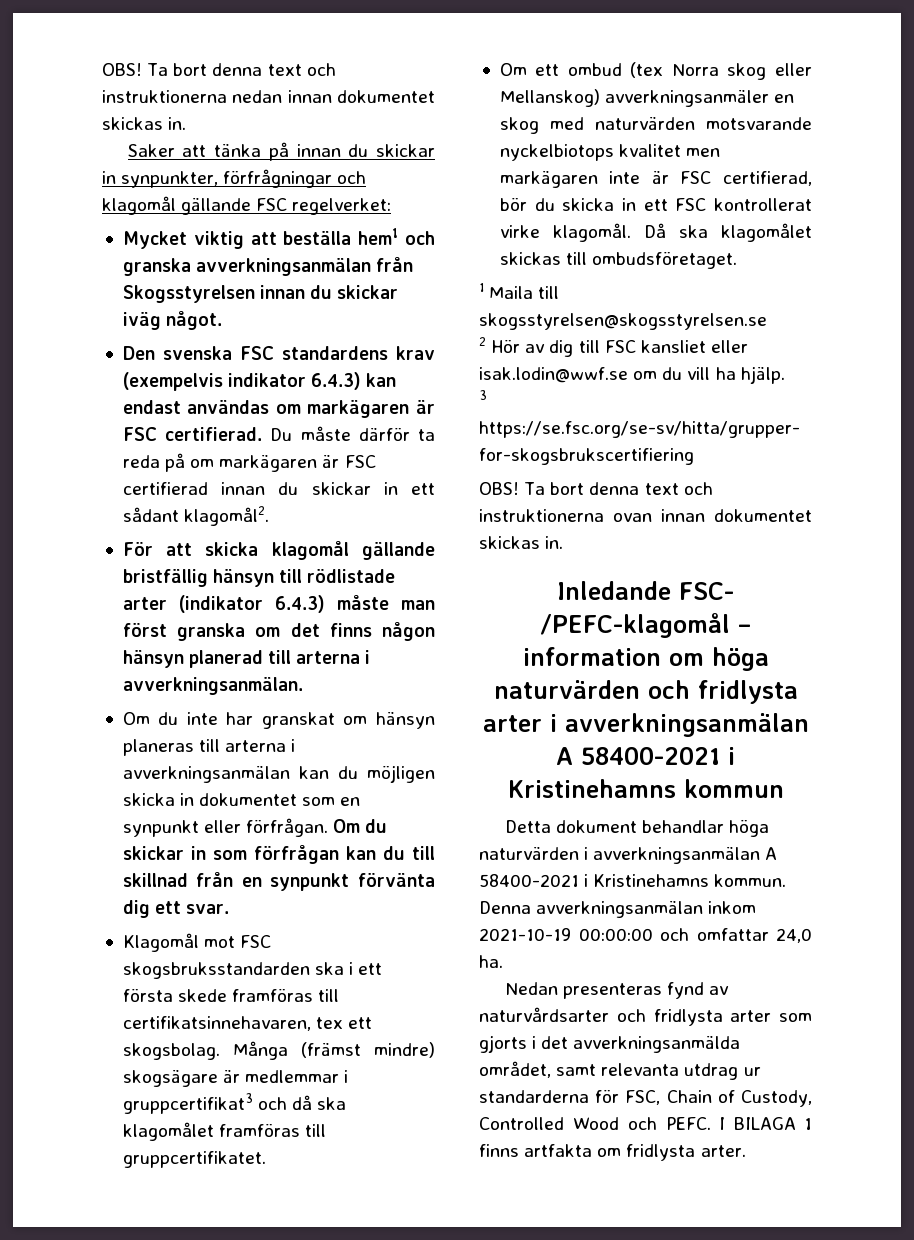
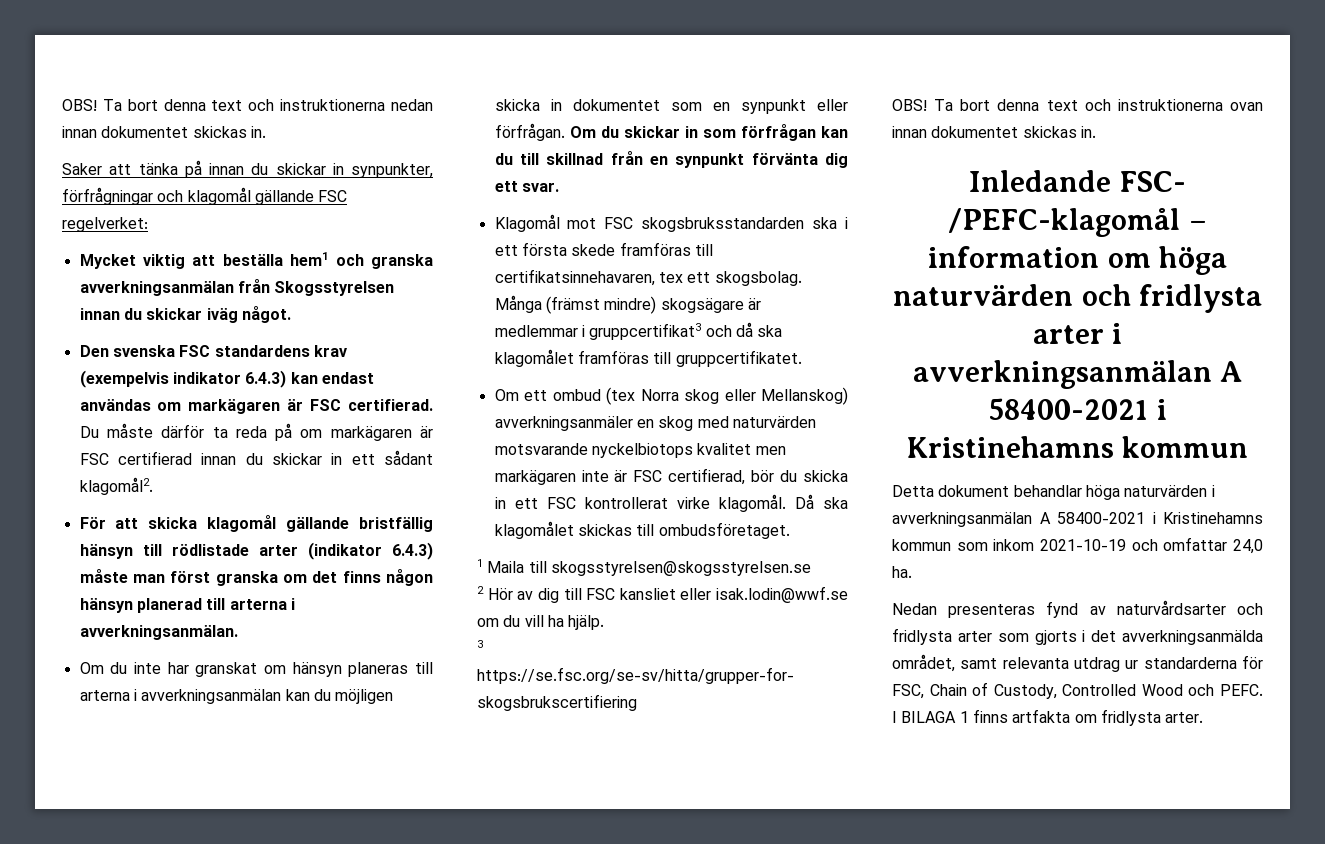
- Detta dokument behandlar höga naturvärden i avverkningsanmälan A 58400-2021 i Kristinehamns kommun. Denna avverkningsanmälan inkom 2021-10-19 00:00:00 och omfattar 24,0 ha.
+ Detta dokument behandlar höga naturvärden i avverkningsanmälan A 58400-2021 i Kristinehamns kommun som inkom 2021-10-19 och omfattar 24,0 ha.

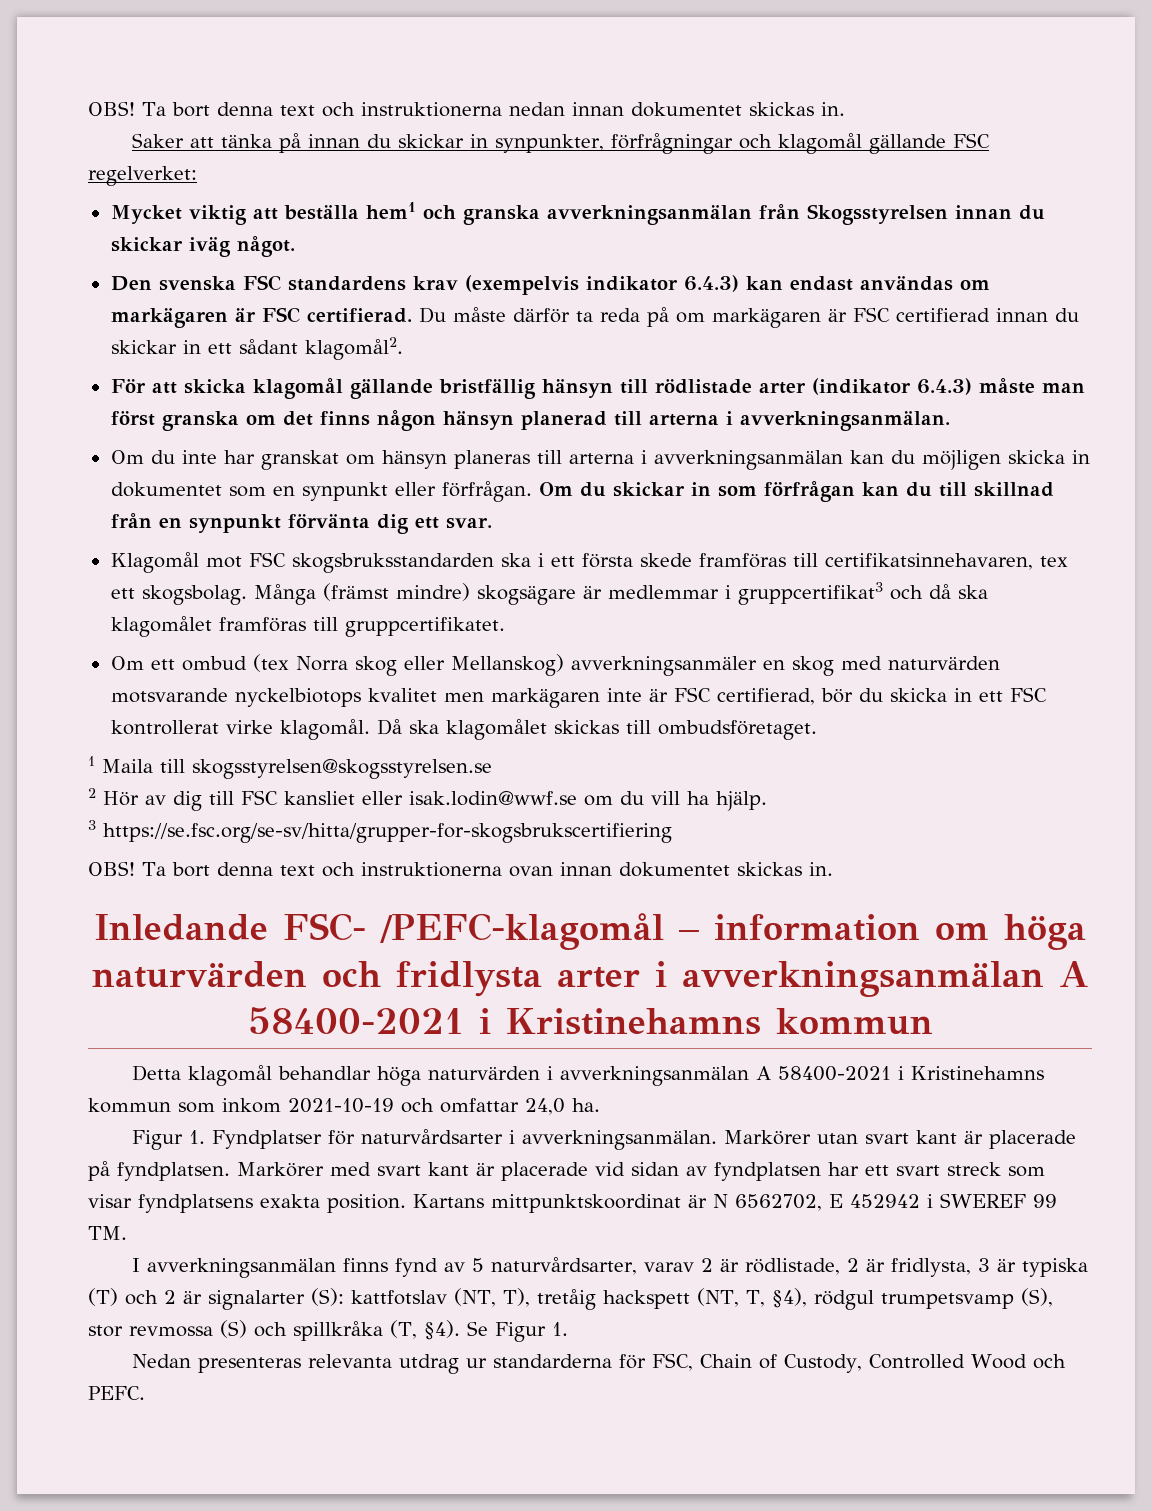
- Detta dokument behandlar höga naturvärden i avverkningsanmälan A 58400-2021 i Kristinehamns kommun som inkom 2021-10-19 och omfattar 24,0 ha.
+ Detta klagomål behandlar höga naturvärden i avverkningsanmälan A 58400-2021 i Kristinehamns kommun som inkom 2021-10-19 och omfattar 24,0 ha.
- Nedan presenteras fynd av naturvårdsarter och fridlysta arter som gjorts i det avverkningsanmälda området, samt relevanta utdrag ur standarderna för FSC, Chain of Custody, Controlled Wood och PEFC. I BILAGA 1 finns artfakta om fridlysta arter.
+ Figur 1. Fyndplatser för naturvårdsarter i avverkningsanmälan. Markörer utan svart kant är placerade på fyndplatsen. Markörer med svart kant är placerade vid sidan av fyndplatsen har ett svart streck som visar fyndplatsens exakta position. Kartans mittpunktskoordinat är N 6562702, E 452942 i SWEREF 99 TM.
+ I avverkningsanmälan finns fynd av 5 naturvårdsarter, varav 2 är rödlistade, 2 är fridlysta, 3 är typiska (T) och 2 är signalarter (S): kattfotslav (NT, T), tretåig hackspett (NT, T, §4), rödgul trumpetsvamp (S), stor revmossa (S) och spillkråka (T, §4). Se Figur 1.
+ Nedan presenteras relevanta utdrag ur standarderna för FSC, Chain of Custody, Controlled Wood och PEFC.

